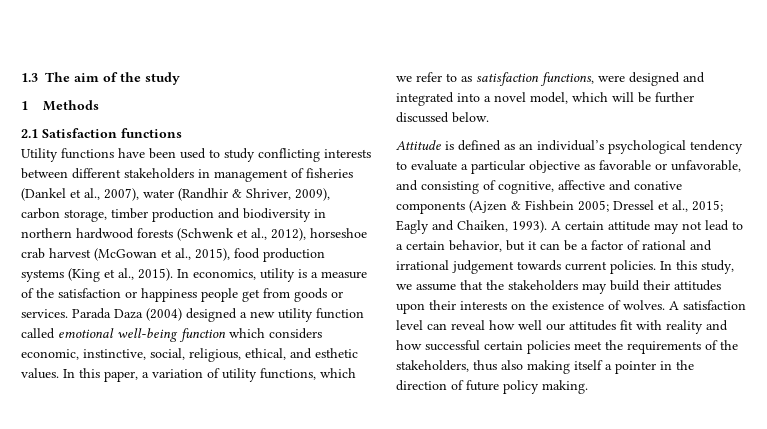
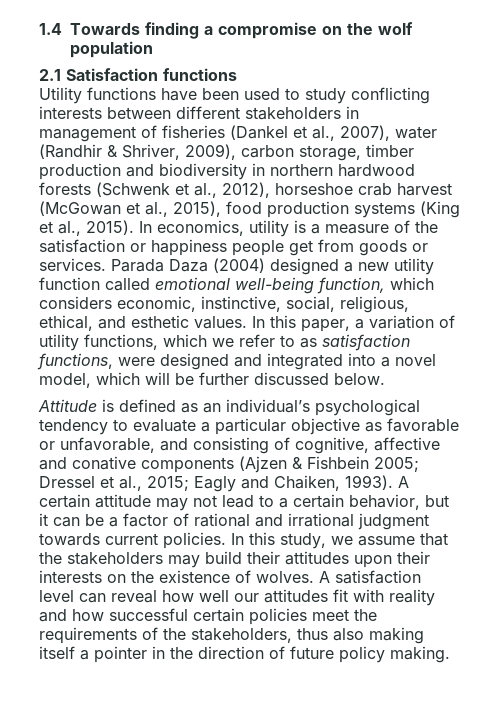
- 1.3 The aim of the study
- 1 Methods
+ 1.4 Towards finding a compromise on the wolf population
- Parada Daza (2004) designed a new utility function called emotional well-being function which considers economic, instinctive, social, religious, ethical, and esthetic values.
+ Parada Daza (2004) designed a new utility function called emotional well-being function, which considers economic, instinctive, social, religious, ethical, and esthetic values.
- A certain attitude may not lead to a certain behavior, but it can be a factor of rational and irrational judgement towards current policies.
+ A certain attitude may not lead to a certain behavior, but it can be a factor of rational and irrational judgment towards current policies.

